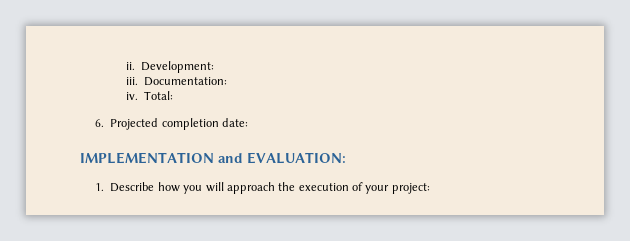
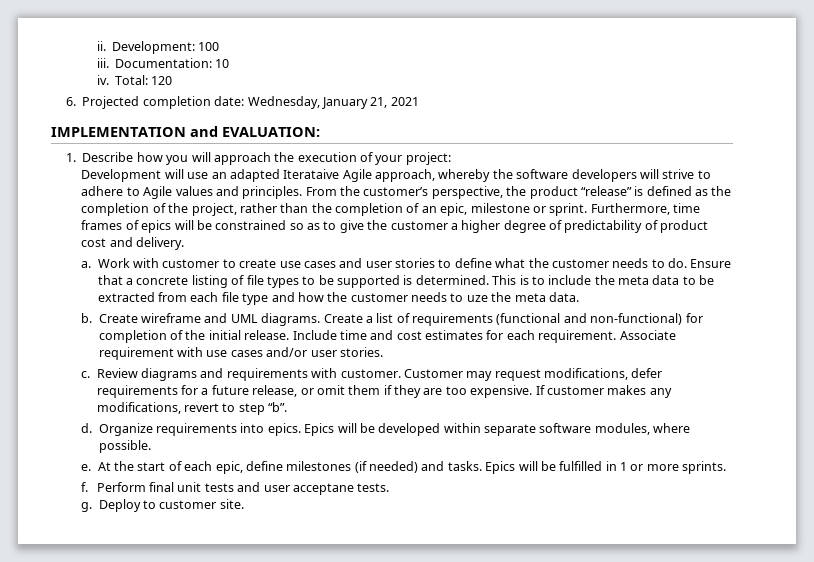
- Development:
+ Development: 100
- Documentation:
+ Documentation: 10
- Total:
+ Total: 120
- 6. Projected completion date:
+ 6. Projected completion date: Wednesday, January 21, 2021
+ Development will use an adapted Iterataive Agile approach, whereby the software developers will strive to adhere to Agile values and principles. From the customer’s perspective, the product “release” is defined as the completion of the project, rather than the completion of an epic, milestone or sprint. Furthermore, time frames of epics will be constrained so as to give the customer a higher degree of predictability of product cost and delivery.
+ a. Work with customer to create use cases and user stories to define what the customer needs to do. Ensure that a concrete listing of file types to be supported is determined. This is to include the meta data to be extracted from each file type and how the customer needs to uze the meta data.
+ b. Create wireframe and UML diagrams. Create a list of requirements (functional and non-functional) for completion of the initial release. Include time and cost estimates for each requirement. Associate requirement with use cases and/or user stories.
+ c. Review diagrams and requirements with customer. Customer may request modifications, defer requirements for a future release, or omit them if they are too expensive. If customer makes any modifications, revert to step “b”.
+ d. Organize requirements into epics. Epics will be developed within separate software modules, where possible.
+ e. At the start of each epic, define milestones (if needed) and tasks. Epics will be fulfilled in 1 or more sprints.
+ f. Perform final unit tests and user acceptane tests.
+ g. Deploy to customer site.

